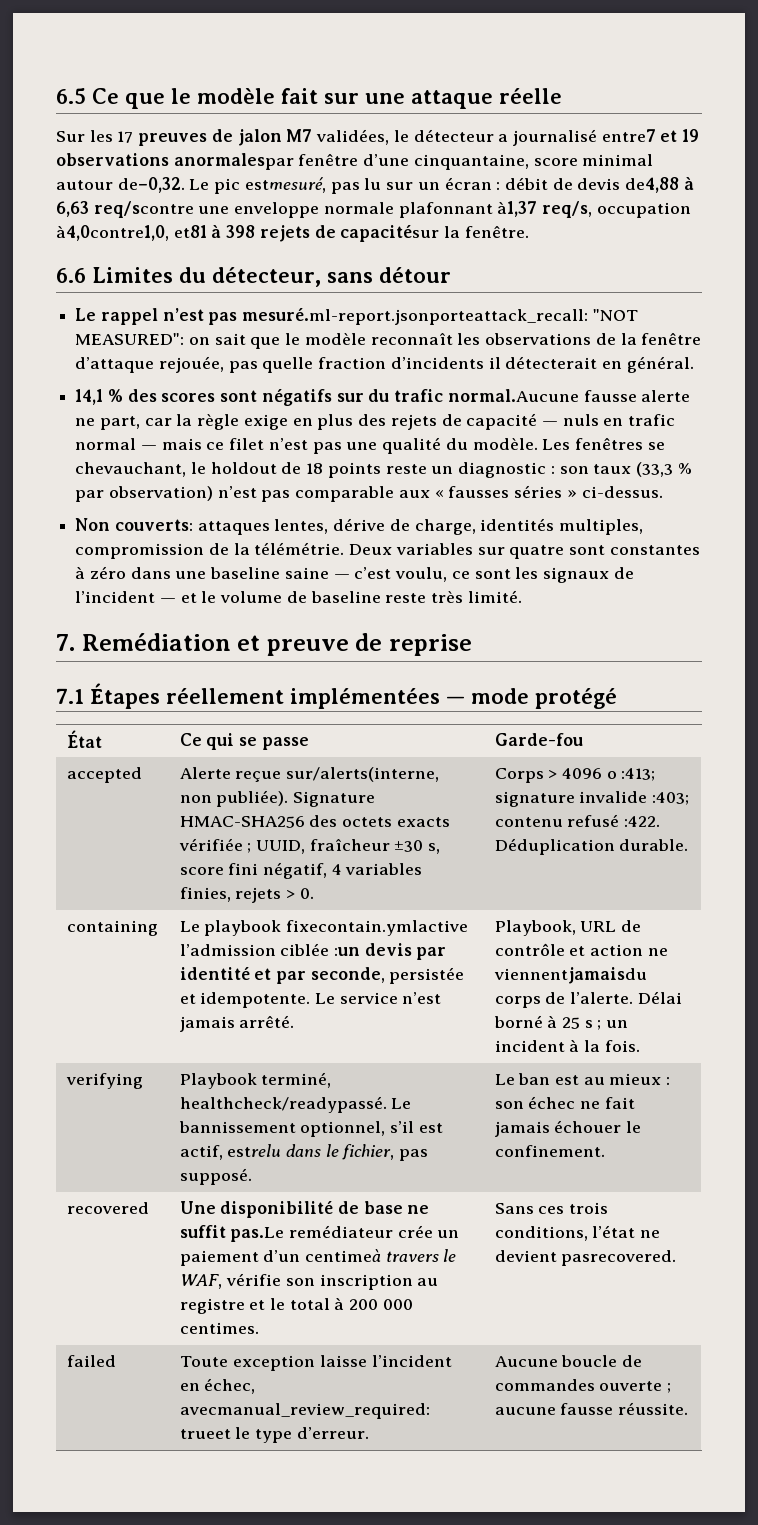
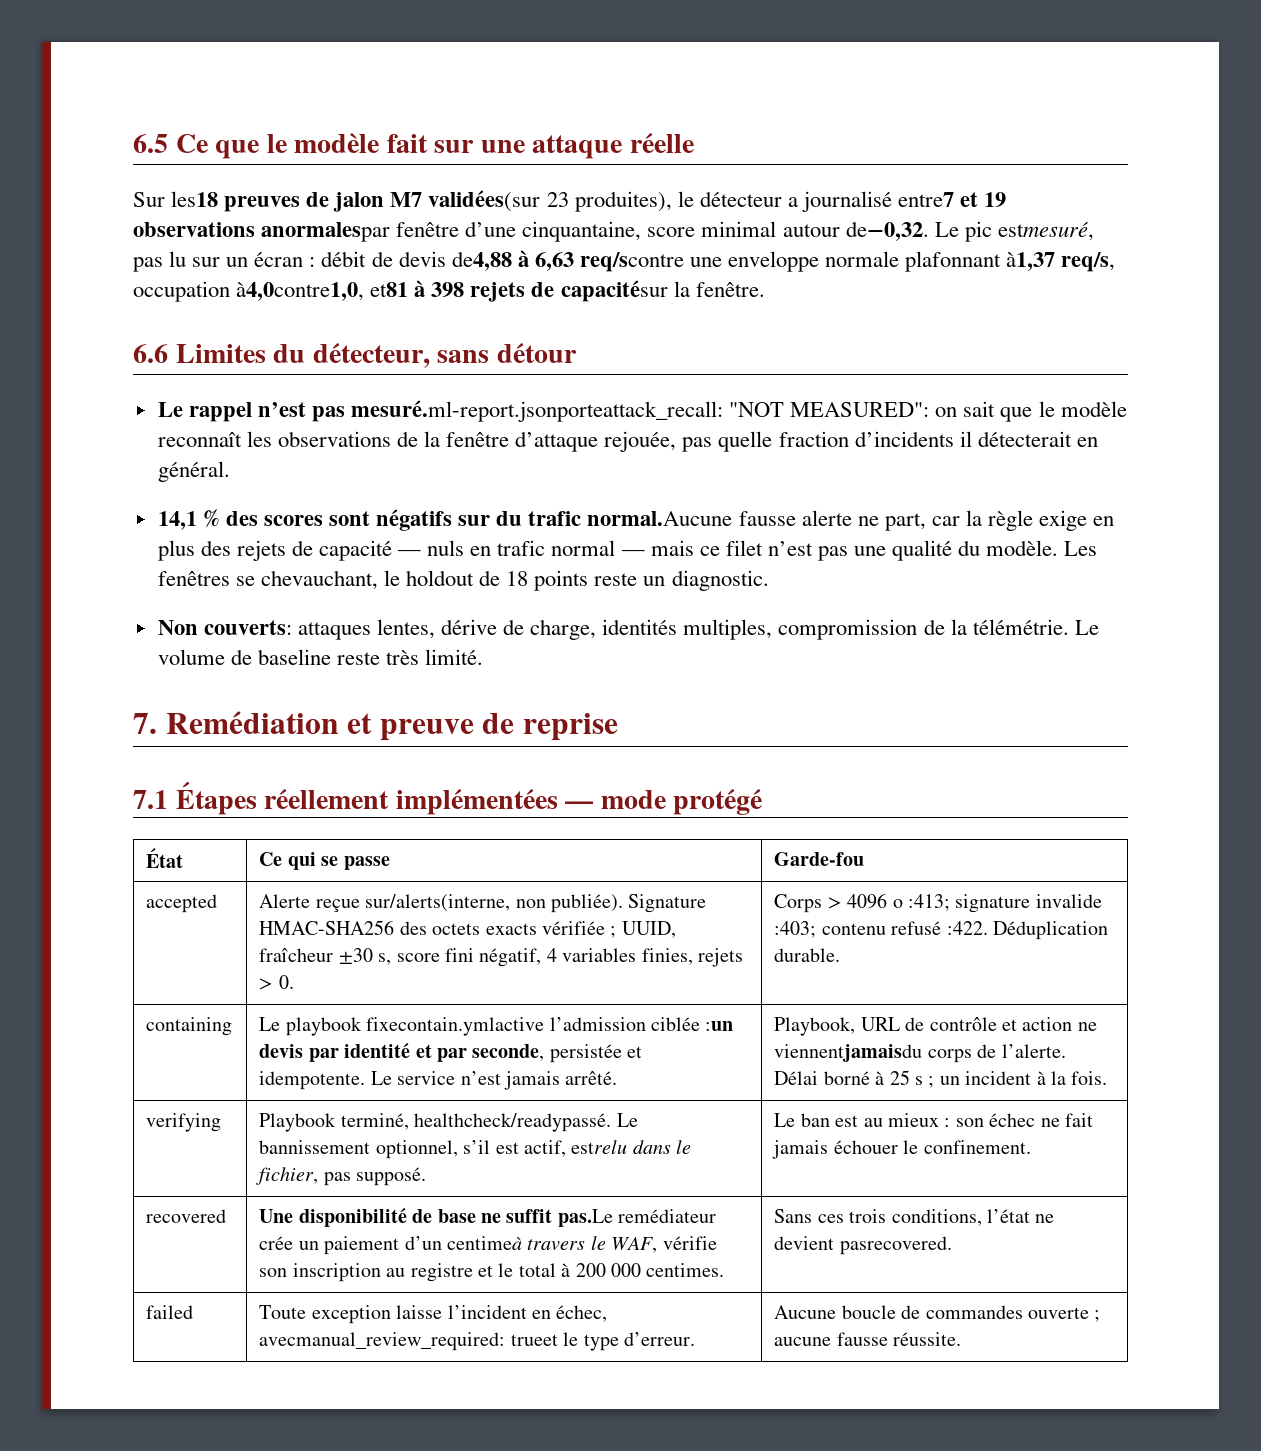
- Sur les 17 preuves de jalon M7 validées, le détecteur a journalisé entre7 et 19 observations anormalespar fenêtre d’une cinquantaine, score minimal autour de−0,32.
+ Sur les18 preuves de jalon M7 validées(sur 23 produites), le détecteur a journalisé entre7 et 19 observations anormalespar fenêtre d’une cinquantaine, score minimal autour de−0,32.
- Les fenêtres se chevauchant, le holdout de 18 points reste un diagnostic : son taux (33,3 % par observation) n’est pas comparable aux « fausses séries » ci-dessus.
+ Les fenêtres se chevauchant, le holdout de 18 points reste un diagnostic.
- Deux variables sur quatre sont constantes à zéro dans une baseline saine — c’est voulu, ce sont les signaux de l’incident — et le volume de baseline reste très limité.
+ Le volume de baseline reste très limité.

